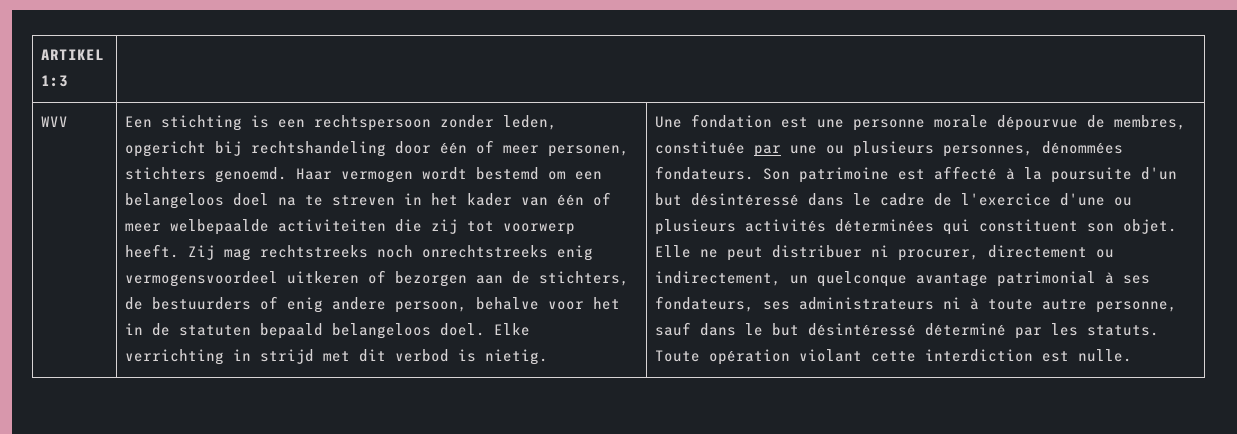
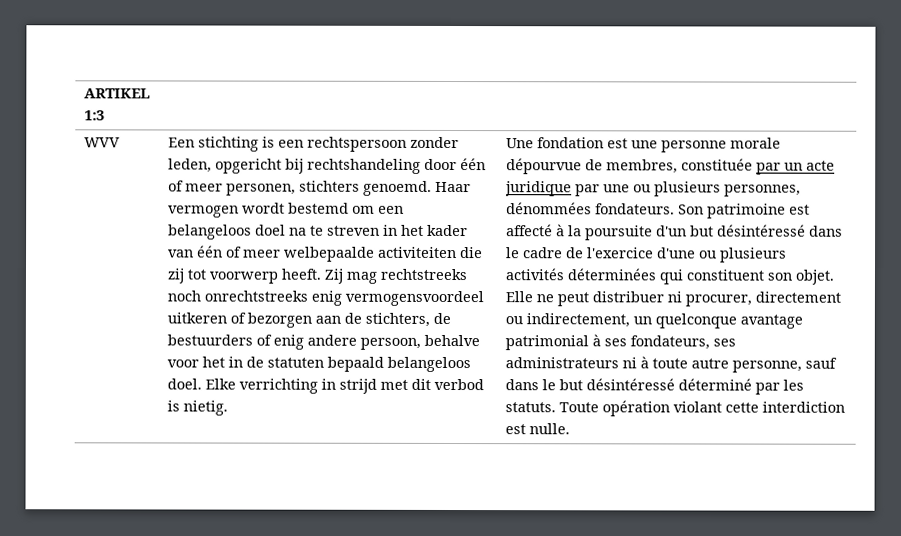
- Une fondation est une personne morale dépourvue de membres, constituée par une ou plusieurs personnes, dénommées fondateurs.
+ Une fondation est une personne morale dépourvue de membres, constituée par un acte juridique par une ou plusieurs personnes, dénommées fondateurs.

